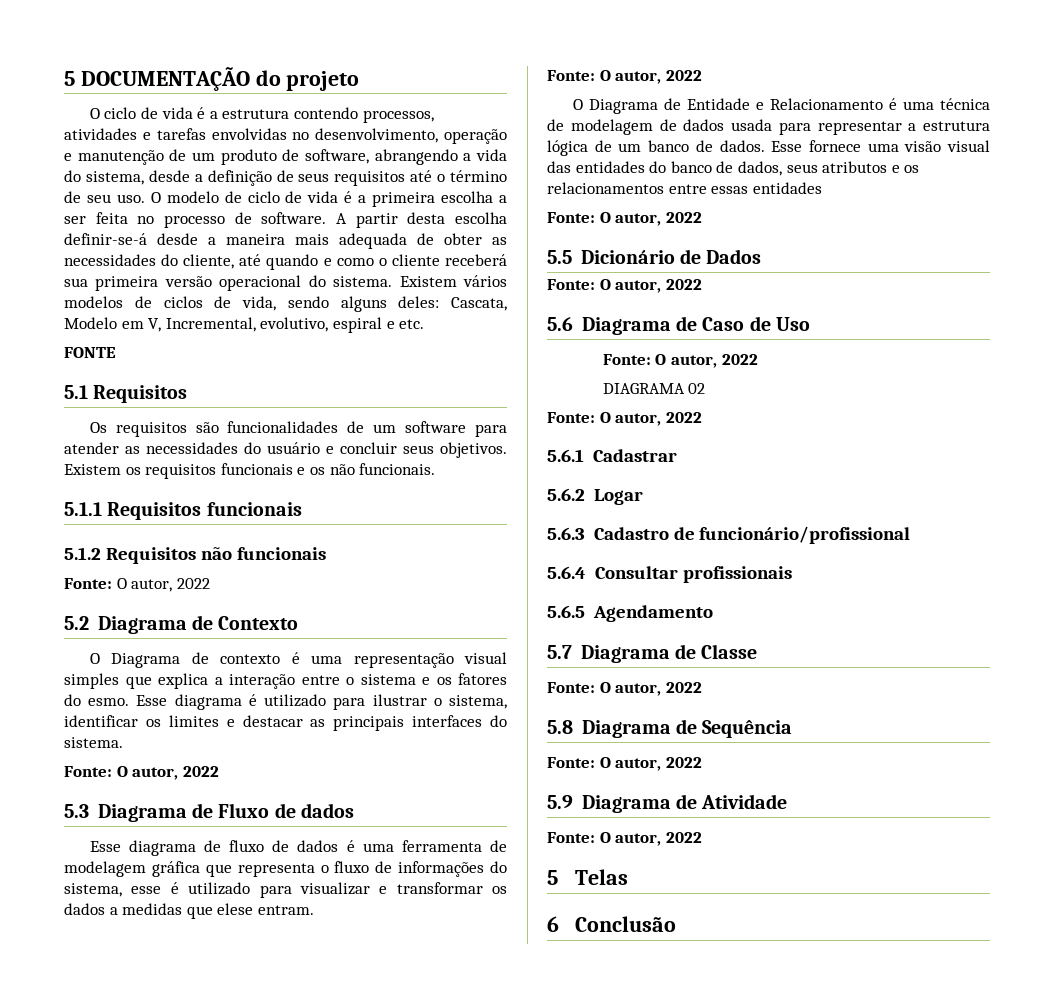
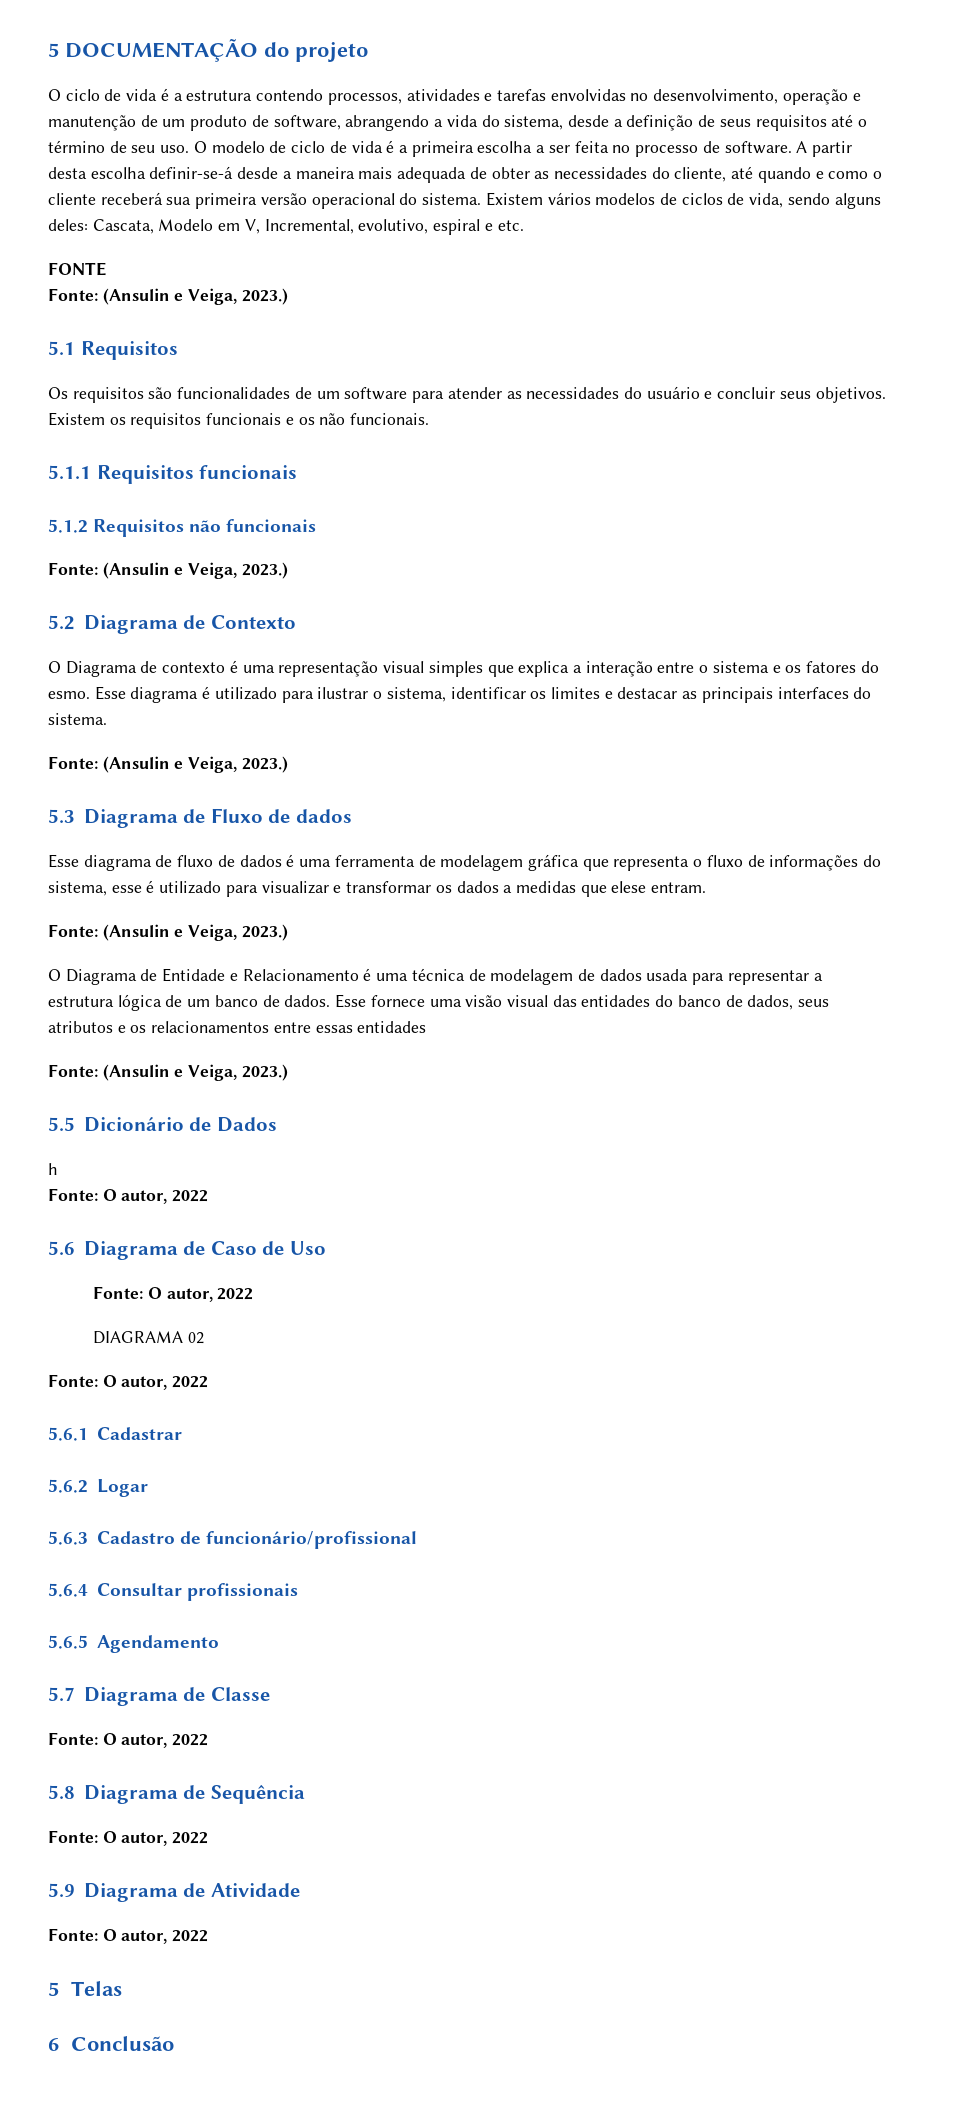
  FONTE
+ Fonte: (Ansulin e Veiga, 2023.)
  5.1.2 Requisitos não funcionais
- Fonte: O autor, 2022
+ Fonte: (Ansulin e Veiga, 2023.)
  Esse diagrama é utilizado para ilustrar o sistema, identificar os limites e destacar as principais interfaces do sistema.
- Fonte: O autor, 2022
+ Fonte: (Ansulin e Veiga, 2023.)
  Esse diagrama de fluxo de dados é uma ferramenta de modelagem gráfica que representa o fluxo de informações do sistema, esse é utilizado para visualizar e transformar os dados a medidas que elese entram.
- Fonte: O autor, 2022
+ Fonte: (Ansulin e Veiga, 2023.)
  Esse fornece uma visão visual das entidades do banco de dados, seus atributos e os relacionamentos entre essas entidades
- Fonte: O autor, 2022
+ Fonte: (Ansulin e Veiga, 2023.)
+ h

